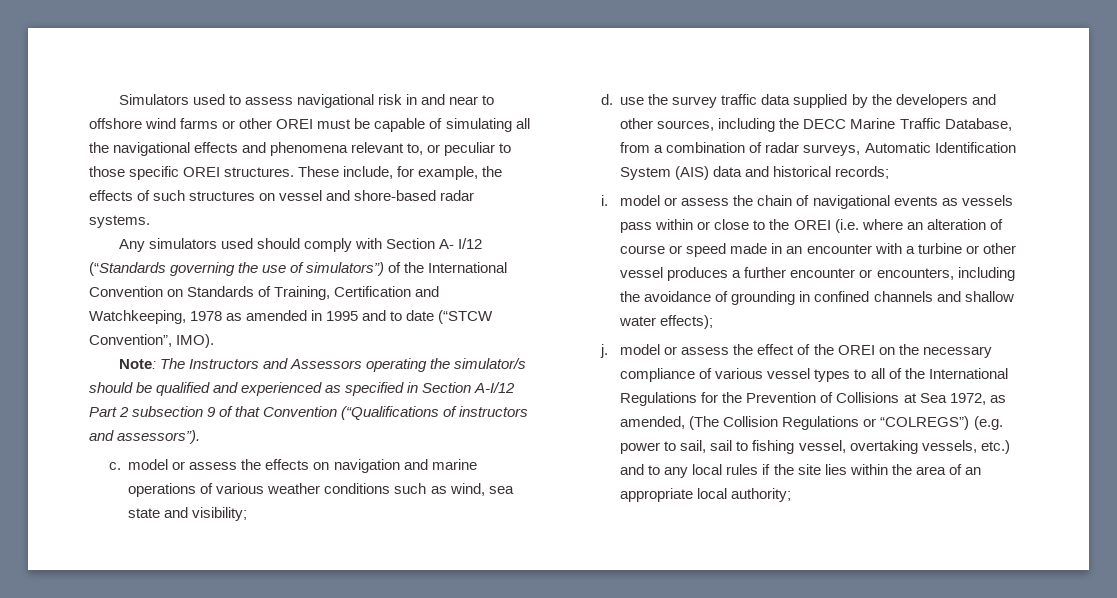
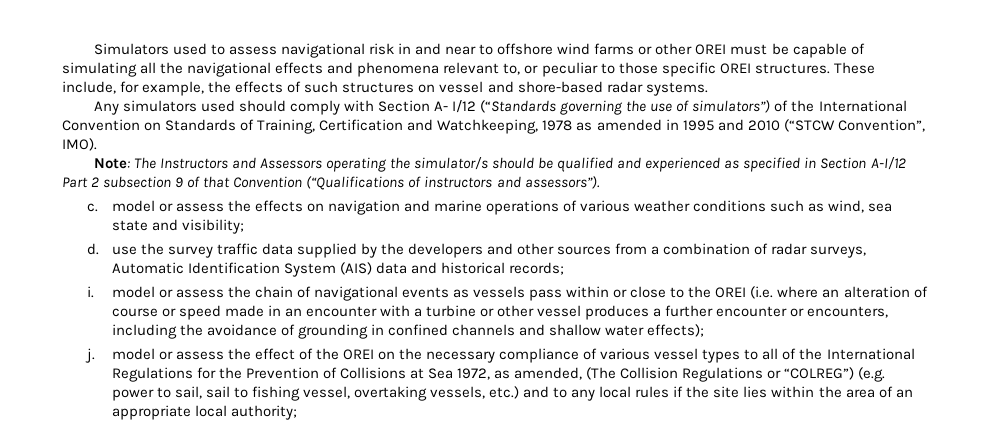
- Any simulators used should comply with Section A- I/12 (“Standards governing the use of simulators”) of the International Convention on Standards of Training, Certification and Watchkeeping, 1978 as amended in 1995 and to date (“STCW Convention”, IMO).
+ Any simulators used should comply with Section A- I/12 (“Standards governing the use of simulators”) of the International Convention on Standards of Training, Certification and Watchkeeping, 1978 as amended in 1995 and 2010 (“STCW Convention”, IMO).
- d. use the survey traffic data supplied by the developers and other sources, including the DECC Marine Traffic Database, from a combination of radar surveys, Automatic Identification System (AIS) data and historical records;
+ d. use the survey traffic data supplied by the developers and other sources from a combination of radar surveys, Automatic Identification System (AIS) data and historical records;
- j. model or assess the effect of the OREI on the necessary compliance of various vessel types to all of the International Regulations for the Prevention of Collisions at Sea 1972, as amended, (The Collision Regulations or “COLREGS”) (e.g. power to sail, sail to fishing vessel, overtaking vessels, etc.) and to any local rules if the site lies within the area of an appropriate local authority;
+ j. model or assess the effect of the OREI on the necessary compliance of various vessel types to all of the International Regulations for the Prevention of Collisions at Sea 1972, as amended, (The Collision Regulations or “COLREG”) (e.g. power to sail, sail to fishing vessel, overtaking vessels, etc.) and to any local rules if the site lies within the area of an appropriate local authority;

